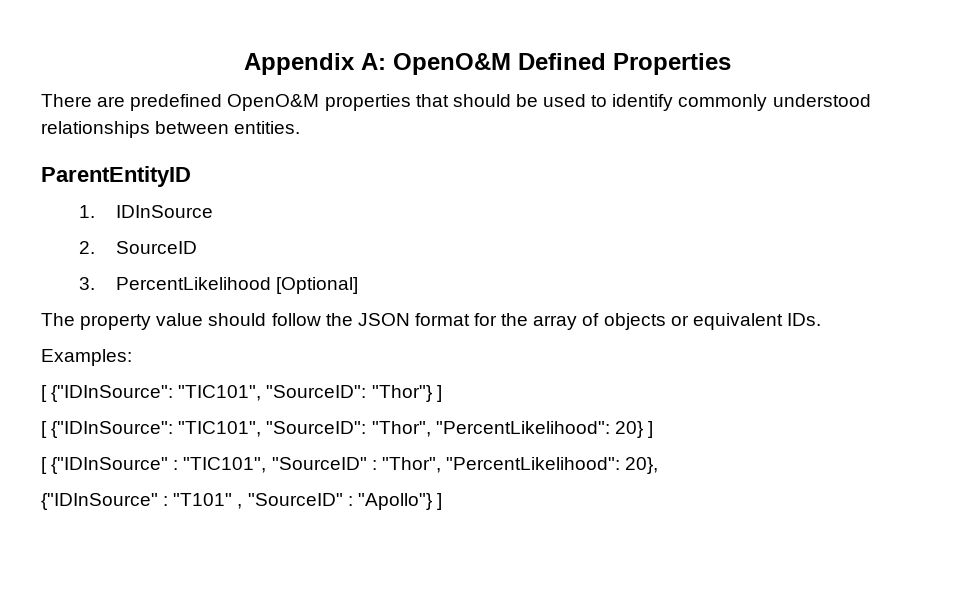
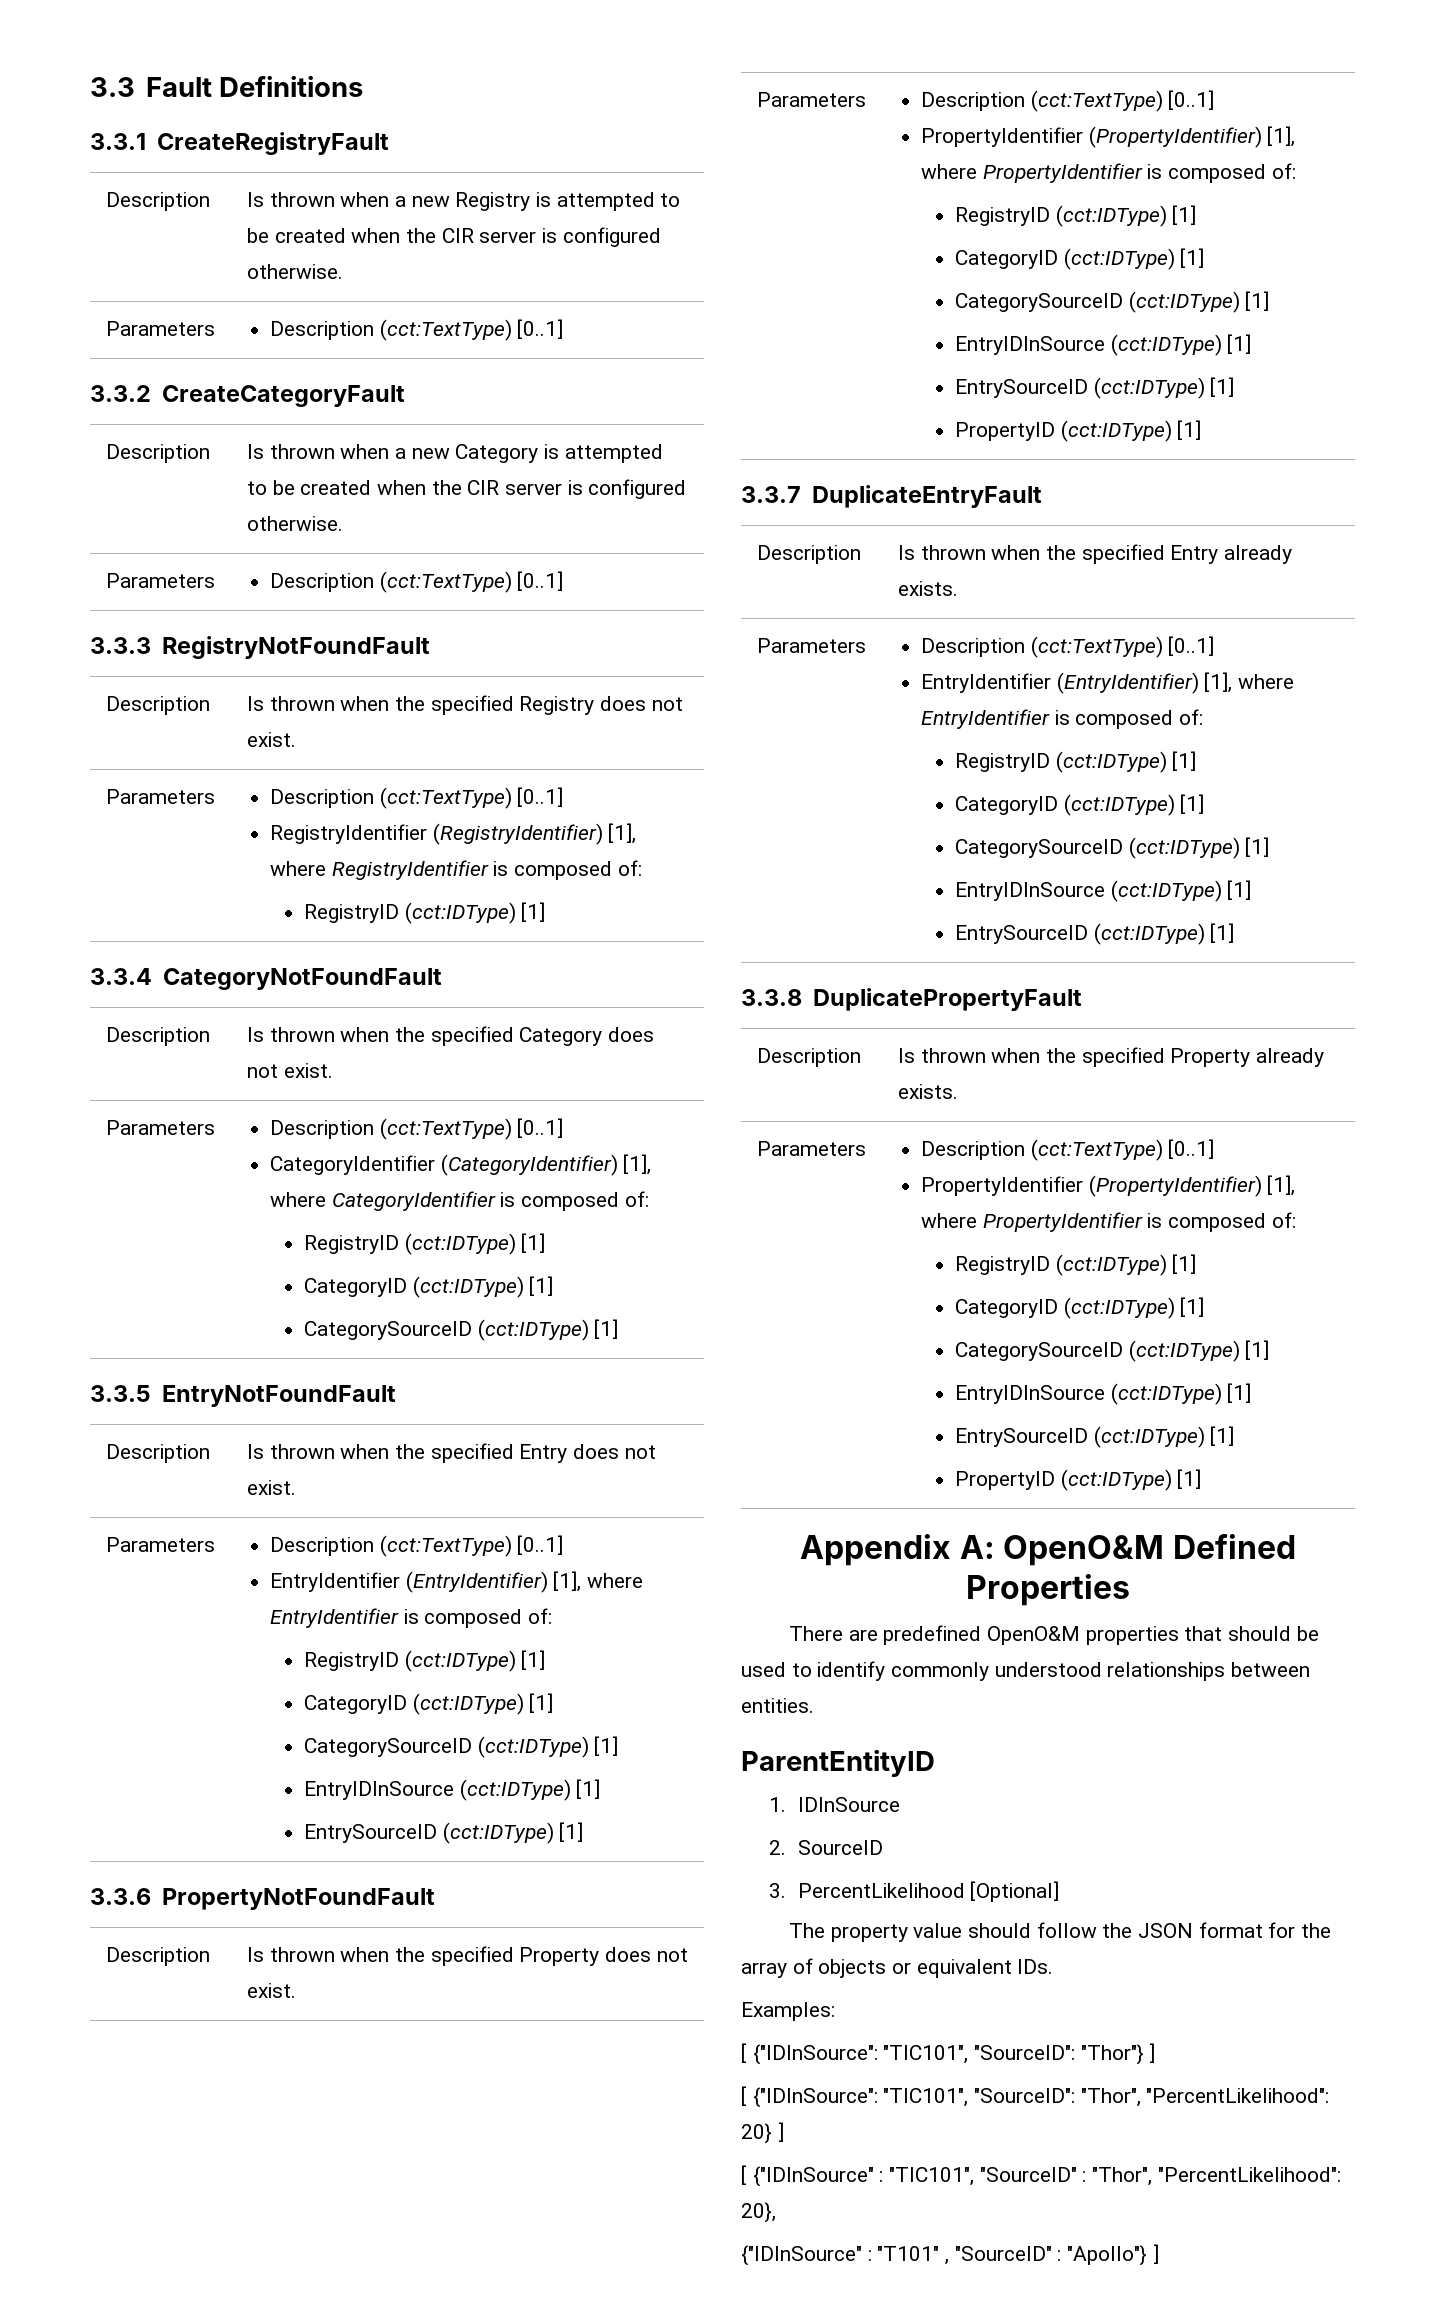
+ 3.3 Fault Definitions
+ 3.3.1 CreateRegistryFault
+ Description | Is thrown when a new Registry is attempted to be created when the CIR server is configured otherwise.
+ Parameters | Description (cct:TextType) [0..1]
+ 3.3.2 CreateCategoryFault
+ Description | Is thrown when a new Category is attempted to be created when the CIR server is configured otherwise.
+ Parameters | Description (cct:TextType) [0..1]
+ 3.3.3 RegistryNotFoundFault
+ Description | Is thrown when the specified Registry does not exist.
+ Parameters | Description (cct:TextType) [0..1]
+ RegistryIdentifier (RegistryIdentifier) [1], where RegistryIdentifier is composed of:
+ RegistryID (cct:IDType) [1]
+ 3.3.4 CategoryNotFoundFault
+ Description | Is thrown when the specified Category does not exist.
+ Parameters | Description (cct:TextType) [0..1]
+ CategoryIdentifier (CategoryIdentifier) [1], where CategoryIdentifier is composed of:
+ RegistryID (cct:IDType) [1]
+ CategoryID (cct:IDType) [1]
+ CategorySourceID (cct:IDType) [1]
+ 3.3.5 EntryNotFoundFault
+ Description | Is thrown when the specified Entry does not exist.
+ Parameters | Description (cct:TextType) [0..1]
+ EntryIdentifier (EntryIdentifier) [1], where EntryIdentifier is composed of:
+ RegistryID (cct:IDType) [1]
+ CategoryID (cct:IDType) [1]
+ CategorySourceID (cct:IDType) [1]
+ EntryIDInSource (cct:IDType) [1]
+ EntrySourceID (cct:IDType) [1]
+ 3.3.6 PropertyNotFoundFault
+ Description | Is thrown when the specified Property does not exist.
+ Parameters | Description (cct:TextType) [0..1]
+ PropertyIdentifier (PropertyIdentifier) [1], where PropertyIdentifier is composed of:
+ RegistryID (cct:IDType) [1]
+ CategoryID (cct:IDType) [1]
+ CategorySourceID (cct:IDType) [1]
+ EntryIDInSource (cct:IDType) [1]
+ EntrySourceID (cct:IDType) [1]
+ PropertyID (cct:IDType) [1]
+ 3.3.7 DuplicateEntryFault
+ Description | Is thrown when the specified Entry already exists.
+ Parameters | Description (cct:TextType) [0..1]
+ EntryIdentifier (EntryIdentifier) [1], where EntryIdentifier is composed of:
+ RegistryID (cct:IDType) [1]
+ CategoryID (cct:IDType) [1]
+ CategorySourceID (cct:IDType) [1]
+ EntryIDInSource (cct:IDType) [1]
+ EntrySourceID (cct:IDType) [1]
+ 3.3.8 DuplicatePropertyFault
+ Description | Is thrown when the specified Property already exists.
+ Parameters | Description (cct:TextType) [0..1]
+ PropertyIdentifier (PropertyIdentifier) [1], where PropertyIdentifier is composed of:
+ RegistryID (cct:IDType) [1]
+ CategoryID (cct:IDType) [1]
+ CategorySourceID (cct:IDType) [1]
+ EntryIDInSource (cct:IDType) [1]
+ EntrySourceID (cct:IDType) [1]
+ PropertyID (cct:IDType) [1]

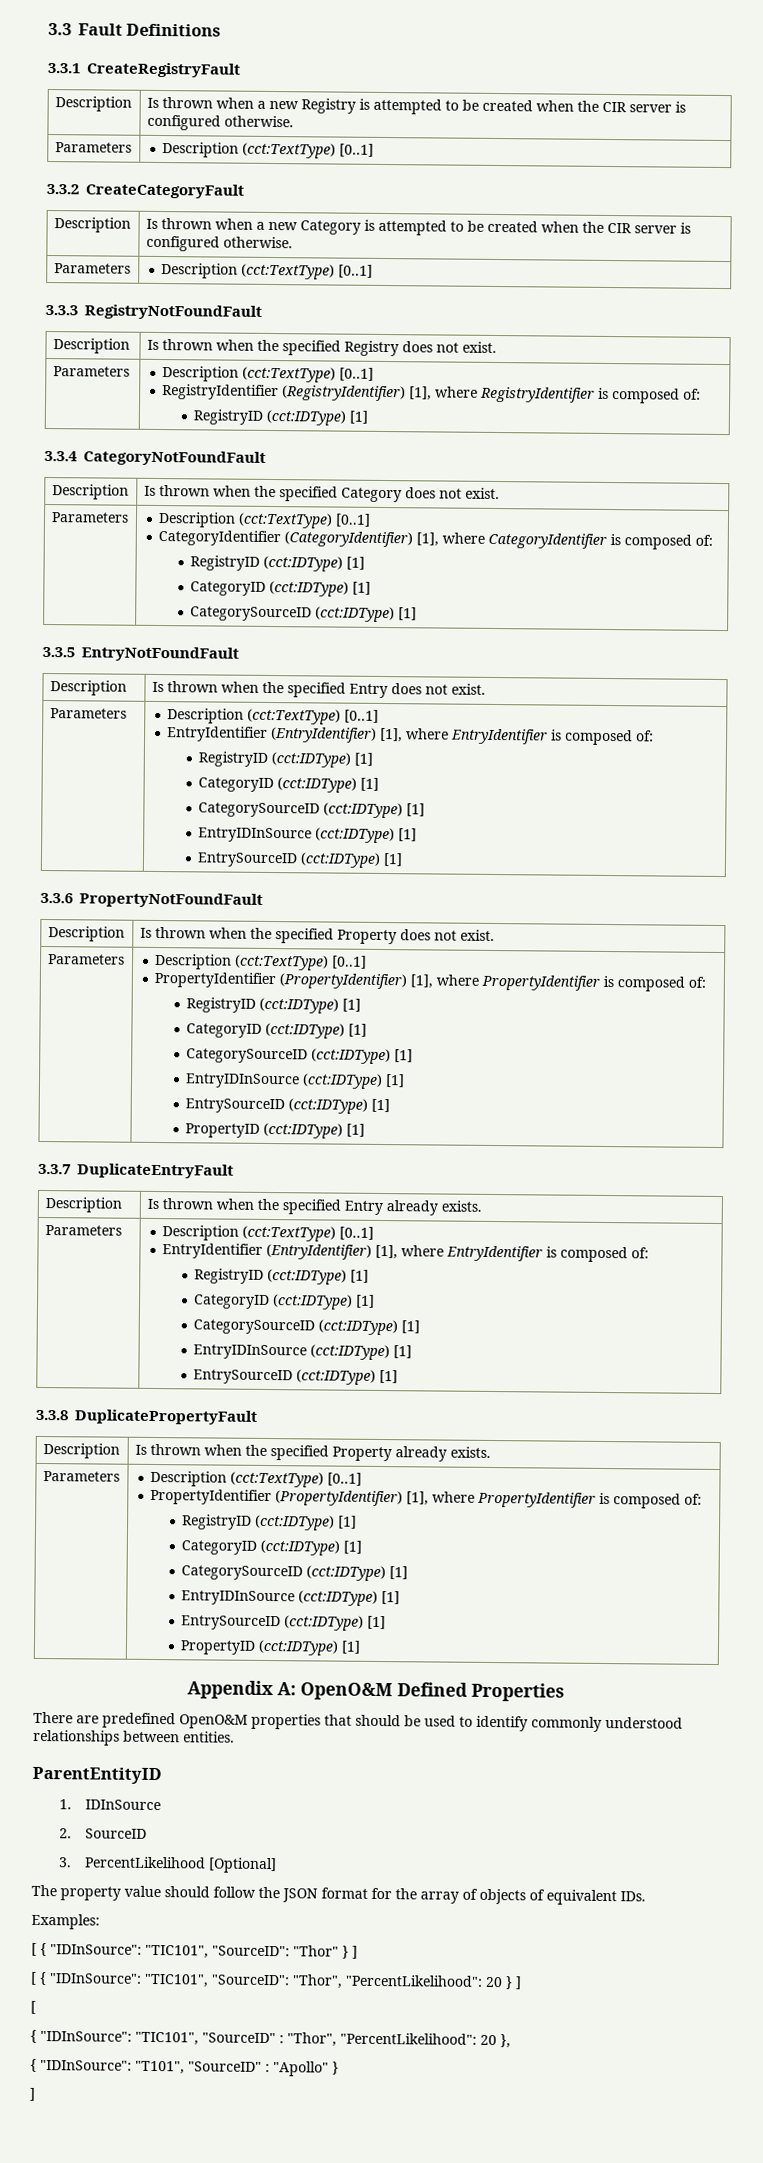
- The property value should follow the JSON format for the array of objects or equivalent IDs.
+ The property value should follow the JSON format for the array of objects of equivalent IDs.
- [ {"IDInSource": "TIC101", "SourceID": "Thor"} ]
- [ {"IDInSource": "TIC101", "SourceID": "Thor", "PercentLikelihood": 20} ]
- [ {"IDInSource" : "TIC101", "SourceID" : "Thor", "PercentLikelihood": 20},
- {"IDInSource" : "T101" , "SourceID" : "Apollo"} ]
+ [ { "IDInSource": "TIC101", "SourceID": "Thor" } ]
+ [ { "IDInSource": "TIC101", "SourceID": "Thor", "PercentLikelihood": 20 } ]
+ [
+ { "IDInSource": "TIC101", "SourceID" : "Thor", "PercentLikelihood": 20 },
+ { "IDInSource": "T101", "SourceID" : "Apollo" }
+ ]

